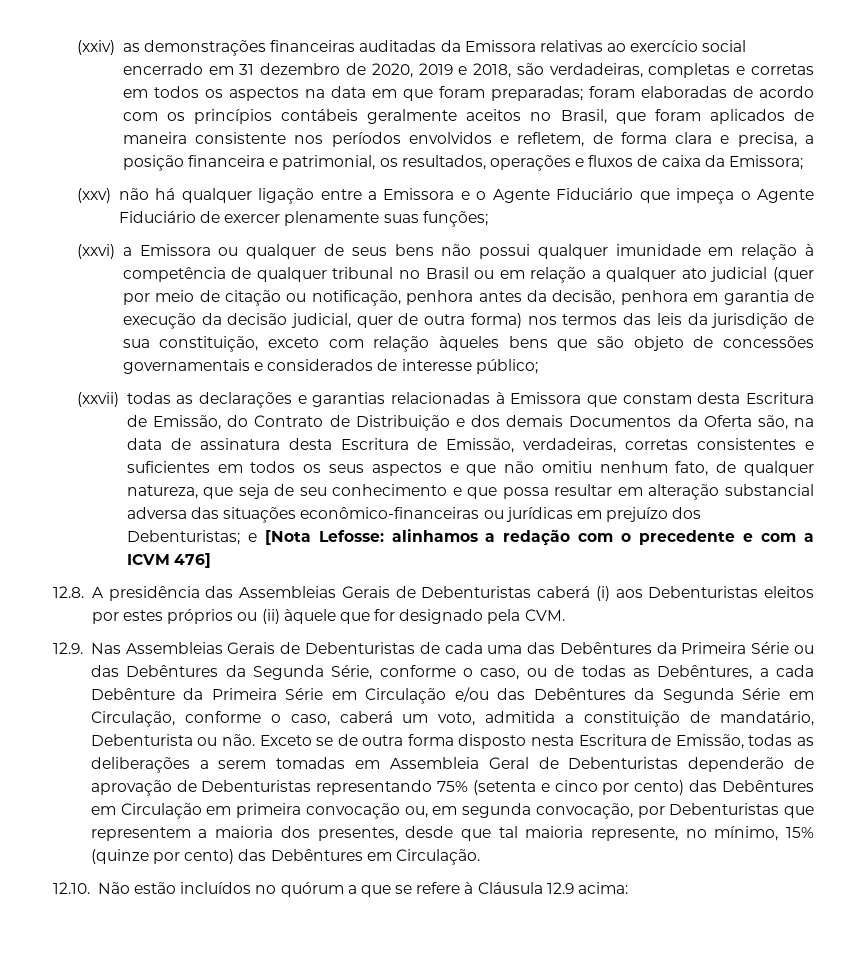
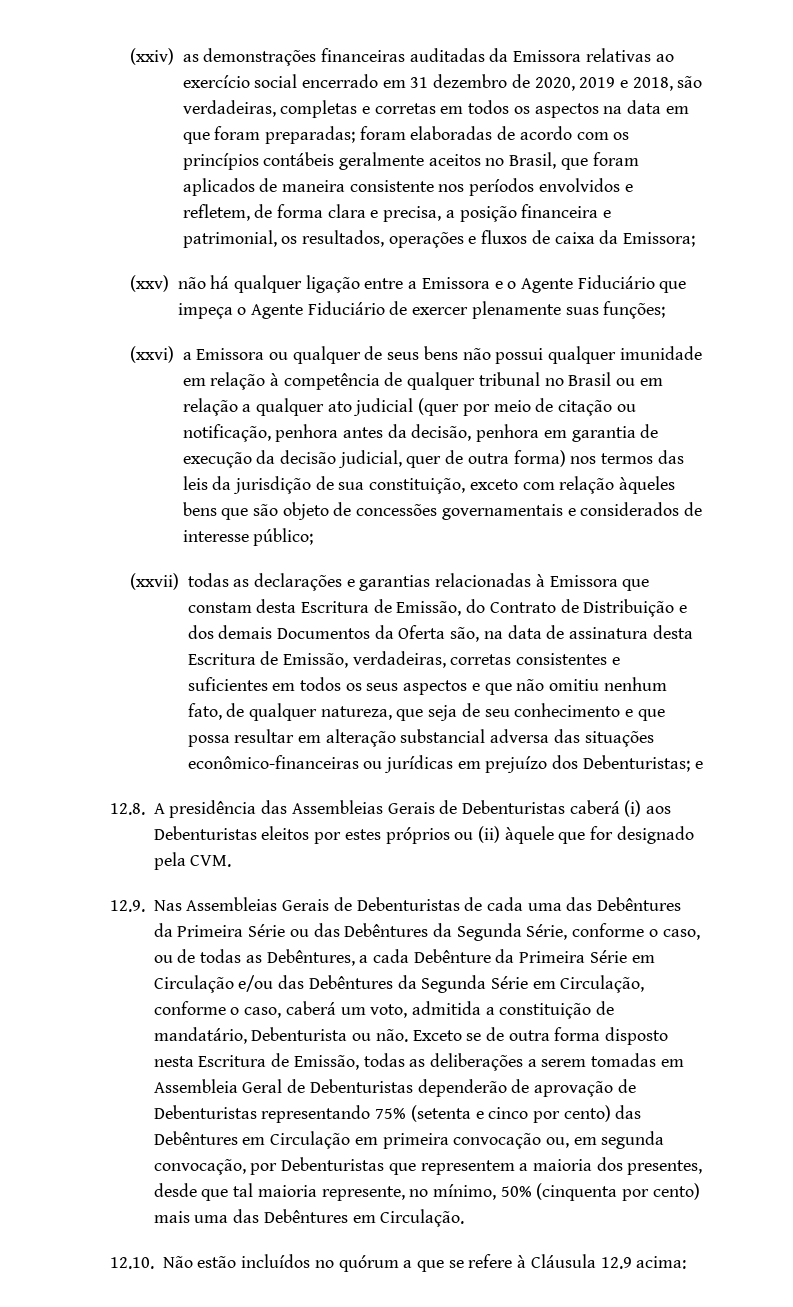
- (xxvii) todas as declarações e garantias relacionadas à Emissora que constam desta Escritura de Emissão, do Contrato de Distribuição e dos demais Documentos da Oferta são, na data de assinatura desta Escritura de Emissão, verdadeiras, corretas consistentes e suficientes em todos os seus aspectos e que não omitiu nenhum fato, de qualquer natureza, que seja de seu conhecimento e que possa resultar em alteração substancial adversa das situações econômico-financeiras ou jurídicas em prejuízo dos Debenturistas; e [Nota Lefosse: alinhamos a redação com o precedente e com a ICVM 476]
+ (xxvii) todas as declarações e garantias relacionadas à Emissora que constam desta Escritura de Emissão, do Contrato de Distribuição e dos demais Documentos da Oferta são, na data de assinatura desta Escritura de Emissão, verdadeiras, corretas consistentes e suficientes em todos os seus aspectos e que não omitiu nenhum fato, de qualquer natureza, que seja de seu conhecimento e que possa resultar em alteração substancial adversa das situações econômico-financeiras ou jurídicas em prejuízo dos Debenturistas; e
- Exceto se de outra forma disposto nesta Escritura de Emissão, todas as deliberações a serem tomadas em Assembleia Geral de Debenturistas dependerão de aprovação de Debenturistas representando 75% (setenta e cinco por cento) das Debêntures em Circulação em primeira convocação ou, em segunda convocação, por Debenturistas que representem a maioria dos presentes, desde que tal maioria represente, no mínimo, 15% (quinze por cento) das Debêntures em Circulação.
+ Exceto se de outra forma disposto nesta Escritura de Emissão, todas as deliberações a serem tomadas em Assembleia Geral de Debenturistas dependerão de aprovação de Debenturistas representando 75% (setenta e cinco por cento) das Debêntures em Circulação em primeira convocação ou, em segunda convocação, por Debenturistas que representem a maioria dos presentes, desde que tal maioria represente, no mínimo, 50% (cinquenta por cento) mais uma das Debêntures em Circulação.

